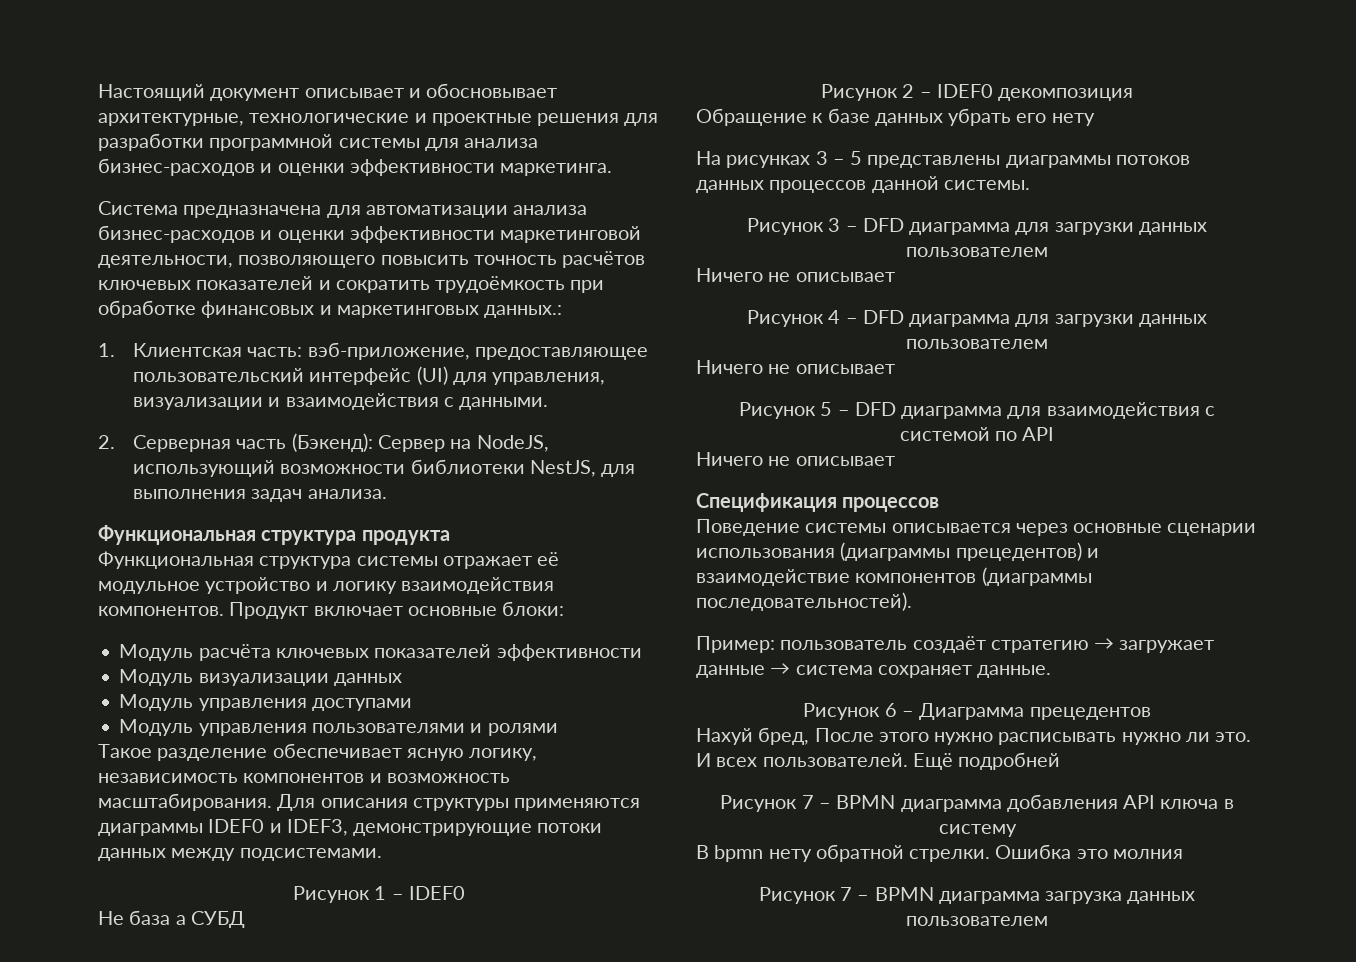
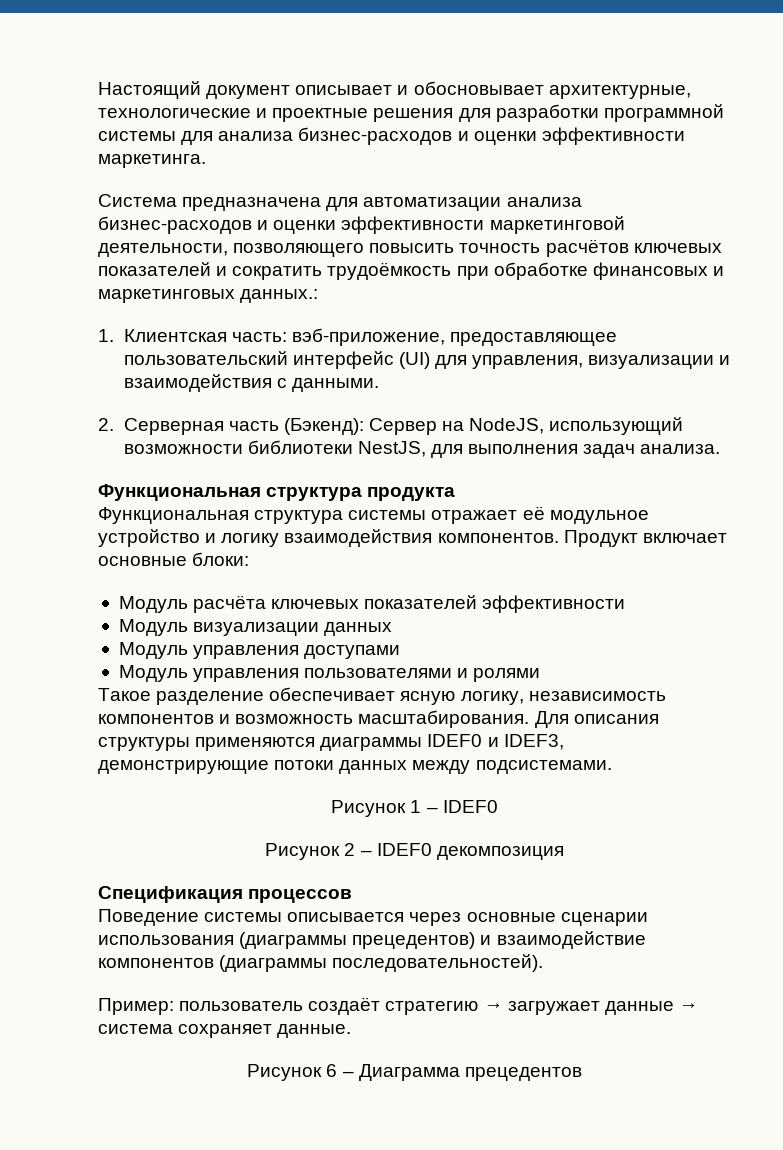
- Не база а СУБД
- Обращение к базе данных убрать его нету
- На рисунках 3 – 5 представлены диаграммы потоков данных процессов данной системы.
- Рисунок 3 – DFD диаграмма для загрузки данных пользователем
- Ничего не описывает
- Рисунок 4 – DFD диаграмма для загрузки данных пользователем
- Ничего не описывает
- Рисунок 5 – DFD диаграмма для взаимодействия с системой по API
- Ничего не описывает
- Нахуй бред, После этого нужно расписывать нужно ли это. И всех пользователей. Ещё подробней
- Рисунок 7 – BPMN диаграмма добавления API ключа в систему
- В bpmn нету обратной стрелки. Ошибка это молния
- Рисунок 7 – BPMN диаграмма загрузка данных пользователем

